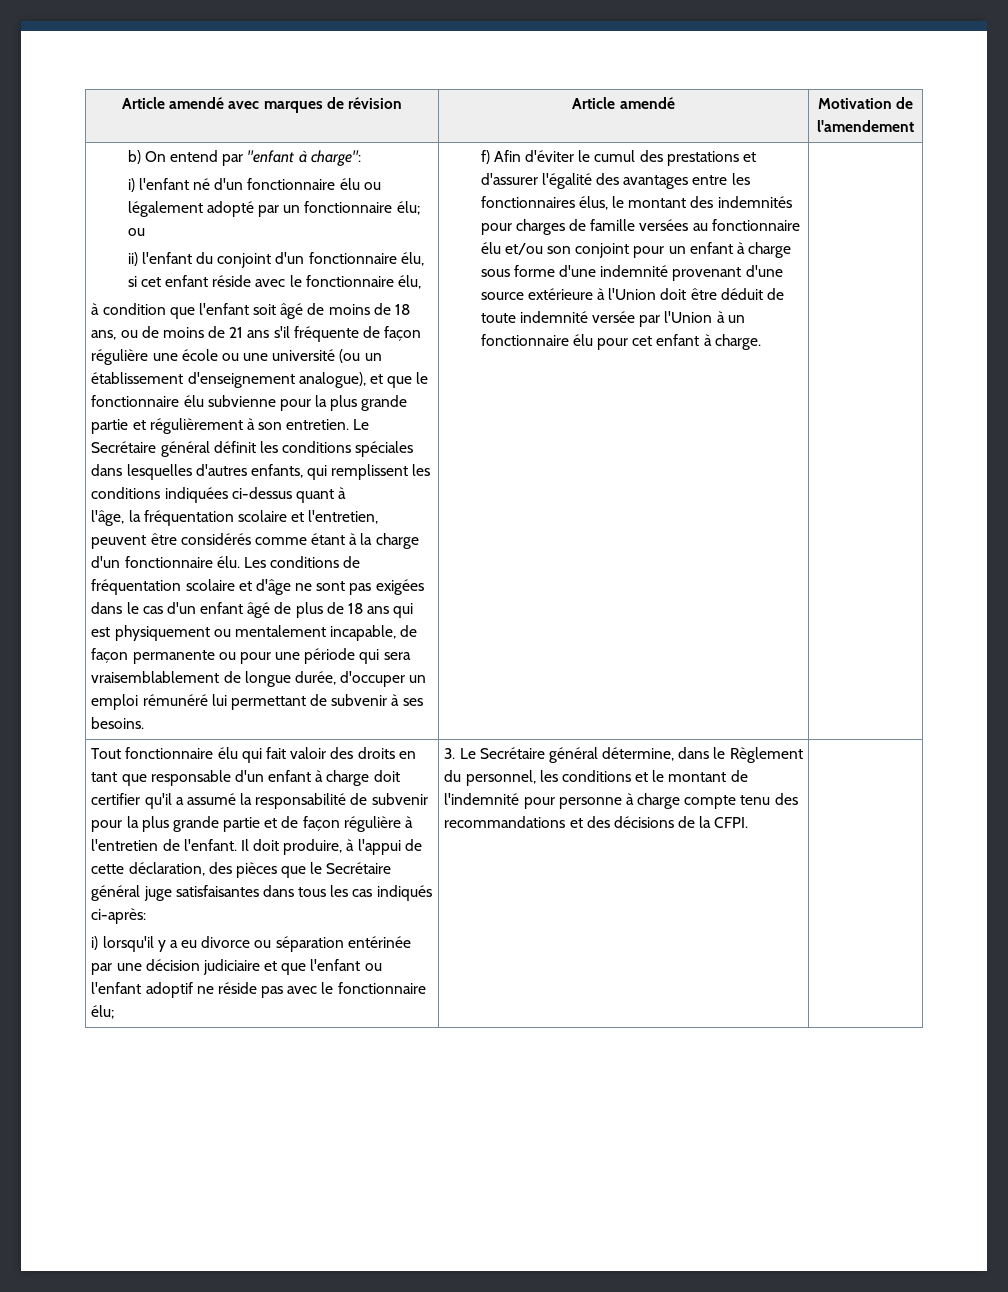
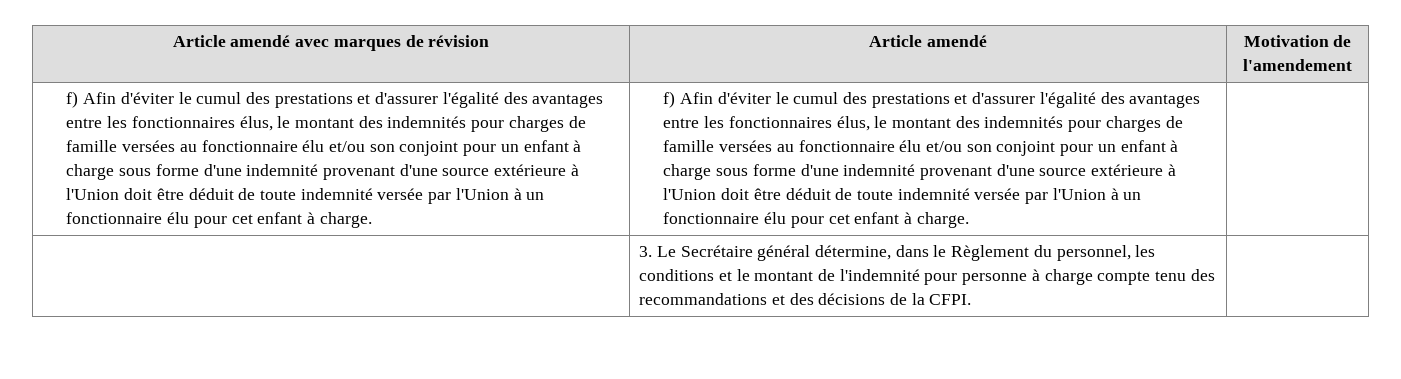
  Article amendé avec marques de révision | Article amendé | Motivation de l'amendement
- b) On entend par "enfant à charge":
- i) l'enfant né d'un fonctionnaire élu ou légalement adopté par un fonctionnaire élu; ou
- ii) l'enfant du conjoint d'un fonctionnaire élu, si cet enfant réside avec le fonctionnaire élu,
- à condition que l'enfant soit âgé de moins de 18 ans, ou de moins de 21 ans s'il fréquente de façon régulière une école ou une université (ou un établissement d'enseignement analogue), et que le fonctionnaire élu subvienne pour la plus grande partie et régulièrement à son entretien. Le Secrétaire général définit les conditions spéciales dans lesquelles d'autres enfants, qui remplissent les conditions indiquées ci-dessus quant à
- l'âge, la fréquentation scolaire et l'entretien, peuvent être considérés comme étant à la charge d'un fonctionnaire élu. Les conditions de fréquentation scolaire et d'âge ne sont pas exigées dans le cas d'un enfant âgé de plus de 18 ans qui est physiquement ou mentalement incapable, de façon permanente ou pour une période qui sera vraisemblablement de longue durée, d'occuper un emploi rémunéré lui permettant de subvenir à ses besoins.
+ f) Afin d'éviter le cumul des prestations et d'assurer l'égalité des avantages entre les fonctionnaires élus, le montant des indemnités pour charges de famille versées au fonctionnaire élu et/ou son conjoint pour un enfant à charge sous forme d'une indemnité provenant d'une source extérieure à l'Union doit être déduit de toute indemnité versée par l'Union à un fonctionnaire élu pour cet enfant à charge.
- Tout fonctionnaire élu qui fait valoir des droits en tant que responsable d'un enfant à charge doit certifier qu'il a assumé la responsabilité de subvenir pour la plus grande partie et de façon régulière à l'entretien de l'enfant. Il doit produire, à l'appui de cette déclaration, des pièces que le Secrétaire général juge satisfaisantes dans tous les cas indiqués ci-après:
- i) lorsqu'il y a eu divorce ou séparation entérinée par une décision judiciaire et que l'enfant ou l'enfant adoptif ne réside pas avec le fonctionnaire élu;

